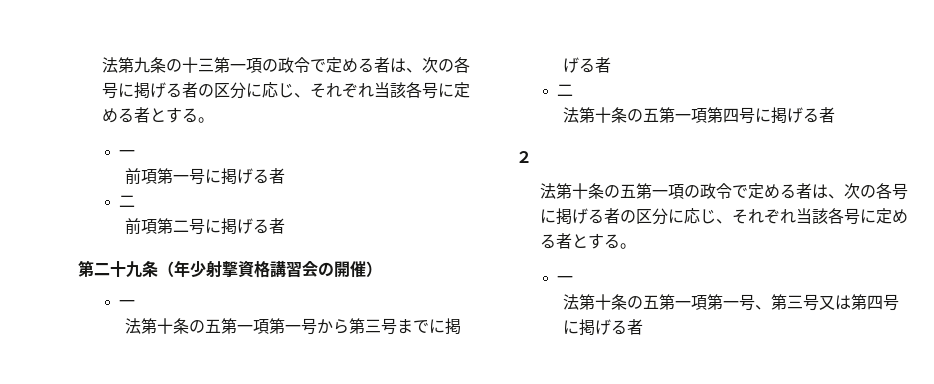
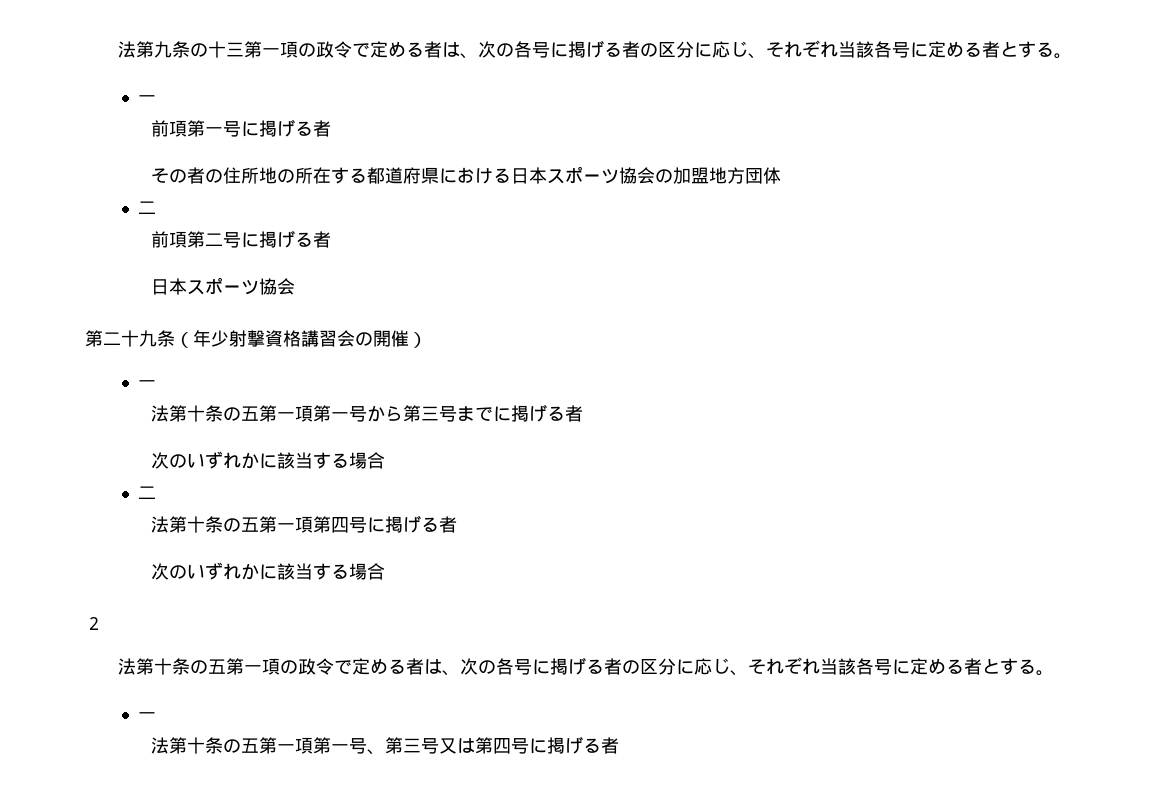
+ その者の住所地の所在する都道府県における日本スポーツ協会の加盟地方団体
  前項第二号に掲げる者
+ 日本スポーツ協会
  法第十条の五第一項第一号から第三号までに掲げる者
+ 次のいずれかに該当する場合
  法第十条の五第一項第四号に掲げる者
+ 次のいずれかに該当する場合

